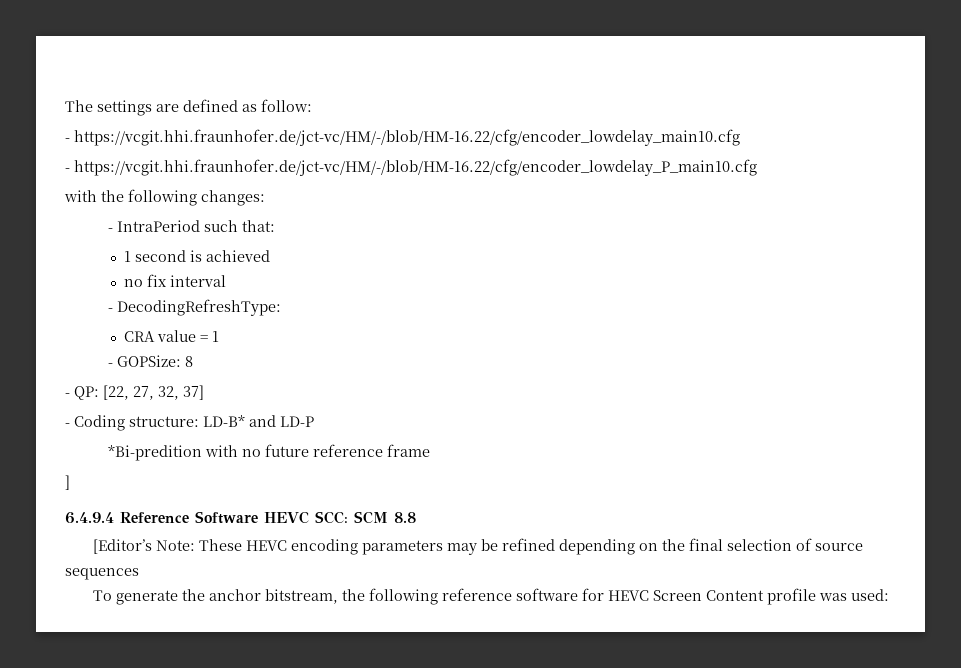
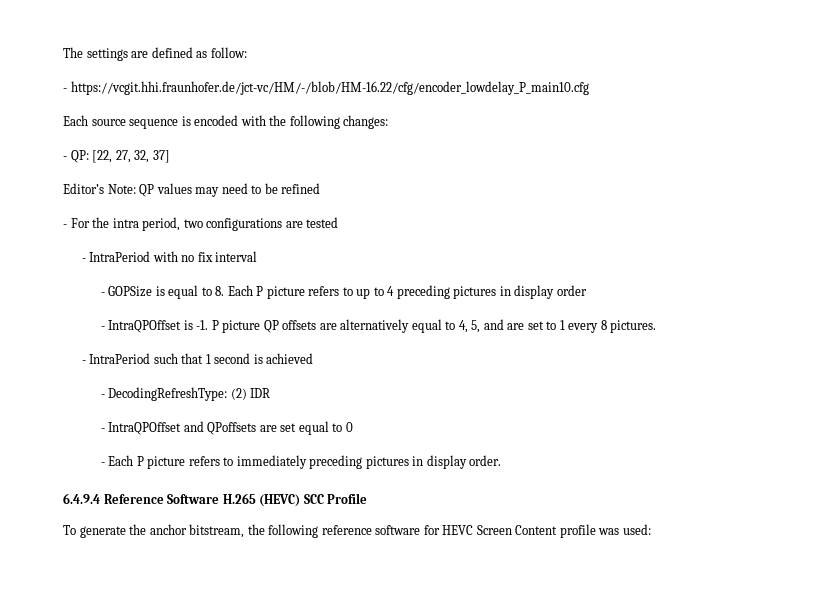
- - https://vcgit.hhi.fraunhofer.de/jct-vc/HM/-/blob/HM-16.22/cfg/encoder_lowdelay_main10.cfg
- with the following changes:
+ Each source sequence is encoded with the following changes:
- - IntraPeriod such that:
- 1 second is achieved
- no fix interval
- - DecodingRefreshType:
- CRA value = 1
- - GOPSize: 8
- - Coding structure: LD-B* and LD-P
- *Bi-predition with no future reference frame
- ]
- 6.4.9.4 Reference Software HEVC SCC: SCM 8.8
- [Editor’s Note: These HEVC encoding parameters may be refined depending on the final selection of source sequences
+ Editor’s Note: QP values may need to be refined
+ - For the intra period, two configurations are tested
+ - IntraPeriod with no fix interval
+ - GOPSize is equal to 8. Each P picture refers to up to 4 preceding pictures in display order
+ - IntraQPOffset is -1. P picture QP offsets are alternatively equal to 4, 5, and are set to 1 every 8 pictures.
+ - IntraPeriod such that 1 second is achieved
+ - DecodingRefreshType: (2) IDR
+ - IntraQPOffset and QPoffsets are set equal to 0
+ - Each P picture refers to immediately preceding pictures in display order.
+ 6.4.9.4 Reference Software H.265 (HEVC) SCC Profile

